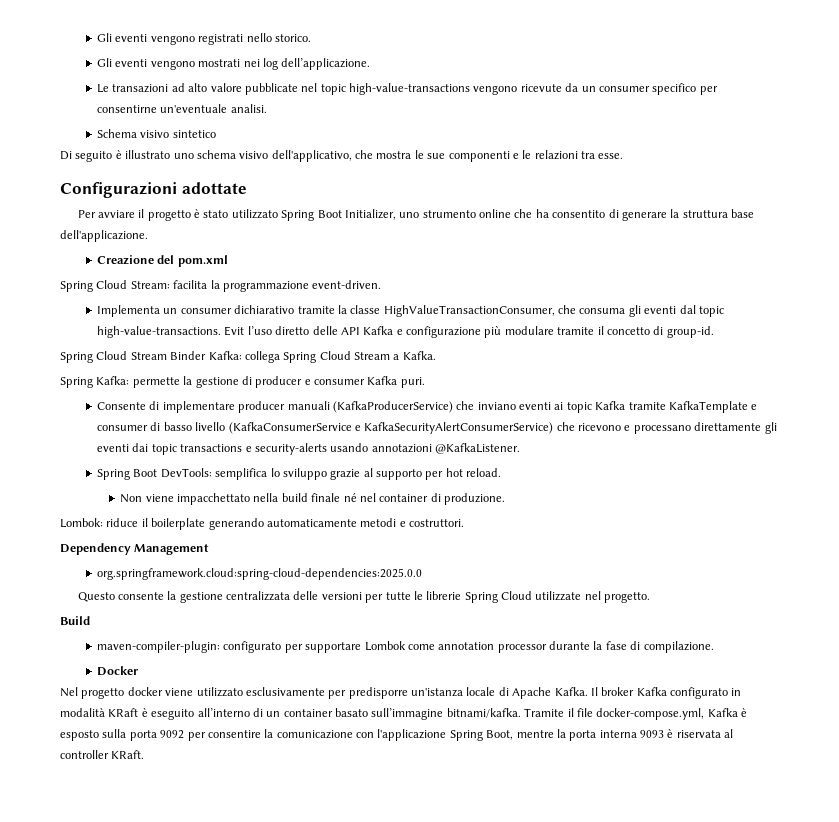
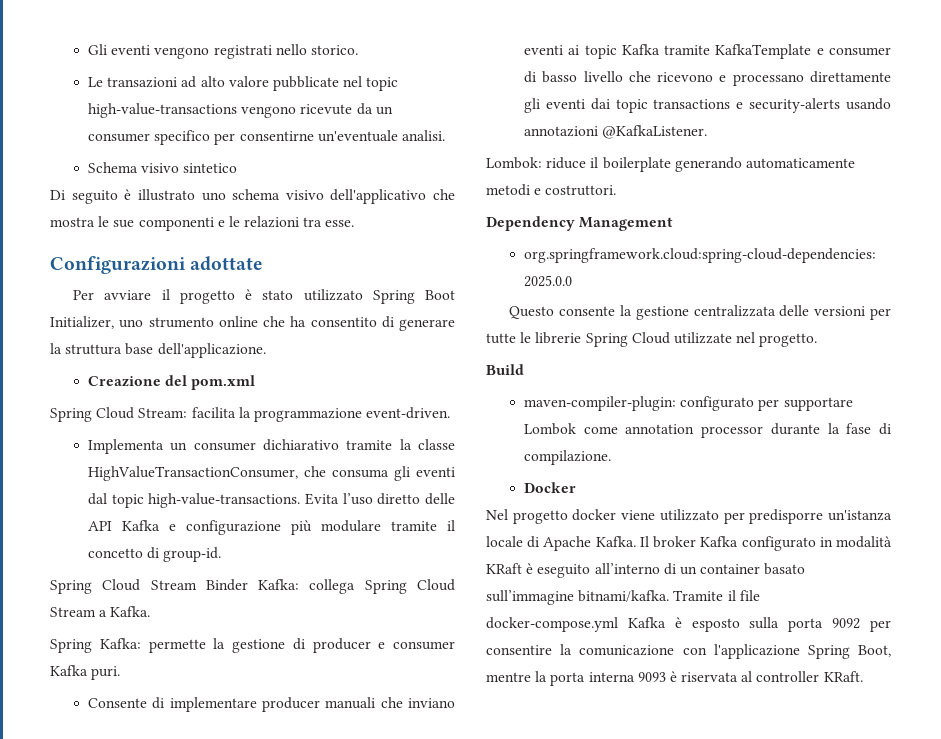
- Gli eventi vengono mostrati nei log dell’applicazione.
- Di seguito è illustrato uno schema visivo dell'applicativo, che mostra le sue componenti e le relazioni tra esse.
+ Di seguito è illustrato uno schema visivo dell'applicativo che mostra le sue componenti e le relazioni tra esse.
- Evit l’uso diretto delle API Kafka e configurazione più modulare tramite il concetto di group-id.
+ Evita l’uso diretto delle API Kafka e configurazione più modulare tramite il concetto di group-id.
- Consente di implementare producer manuali (KafkaProducerService) che inviano eventi ai topic Kafka tramite KafkaTemplate e consumer di basso livello (KafkaConsumerService e KafkaSecurityAlertConsumerService) che ricevono e processano direttamente gli eventi dai topic transactions e security-alerts usando annotazioni @KafkaListener.
+ Consente di implementare producer manuali che inviano eventi ai topic Kafka tramite KafkaTemplate e consumer di basso livello che ricevono e processano direttamente gli eventi dai topic transactions e security-alerts usando annotazioni @KafkaListener.
- Spring Boot DevTools: semplifica lo sviluppo grazie al supporto per hot reload.
- Non viene impacchettato nella build finale né nel container di produzione.
- Nel progetto docker viene utilizzato esclusivamente per predisporre un'istanza locale di Apache Kafka.
+ Nel progetto docker viene utilizzato per predisporre un'istanza locale di Apache Kafka.
- Tramite il file docker-compose.yml, Kafka è esposto sulla porta 9092 per consentire la comunicazione con l'applicazione Spring Boot, mentre la porta interna 9093 è riservata al controller KRaft.
+ Tramite il file docker-compose.yml Kafka è esposto sulla porta 9092 per consentire la comunicazione con l'applicazione Spring Boot, mentre la porta interna 9093 è riservata al controller KRaft.

